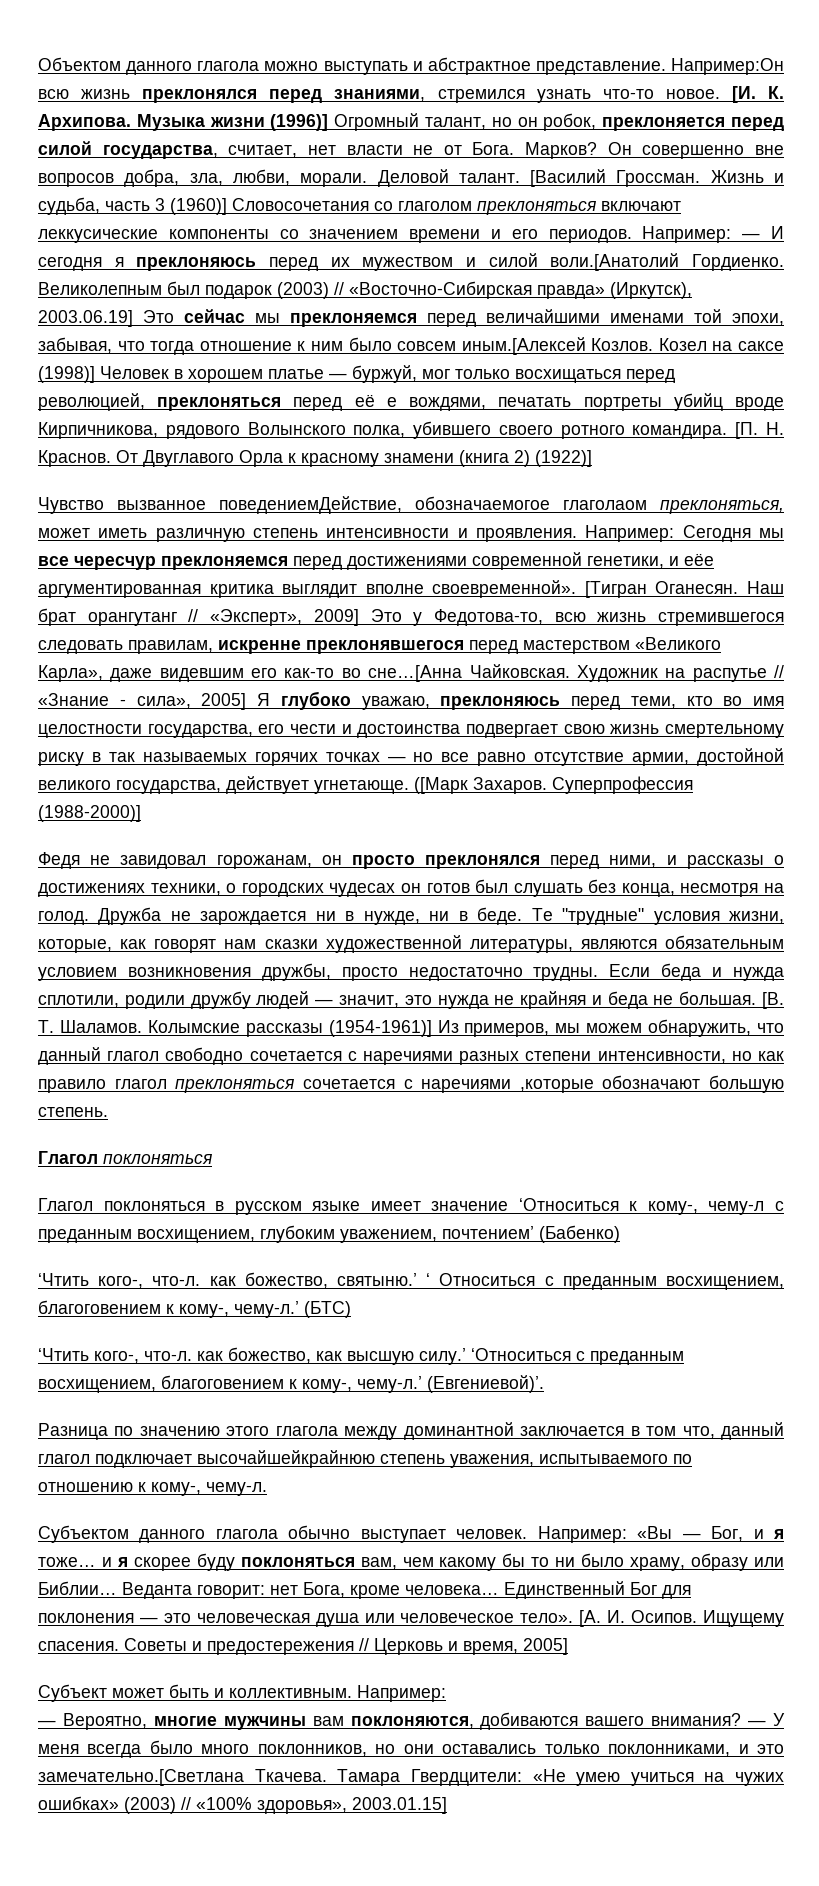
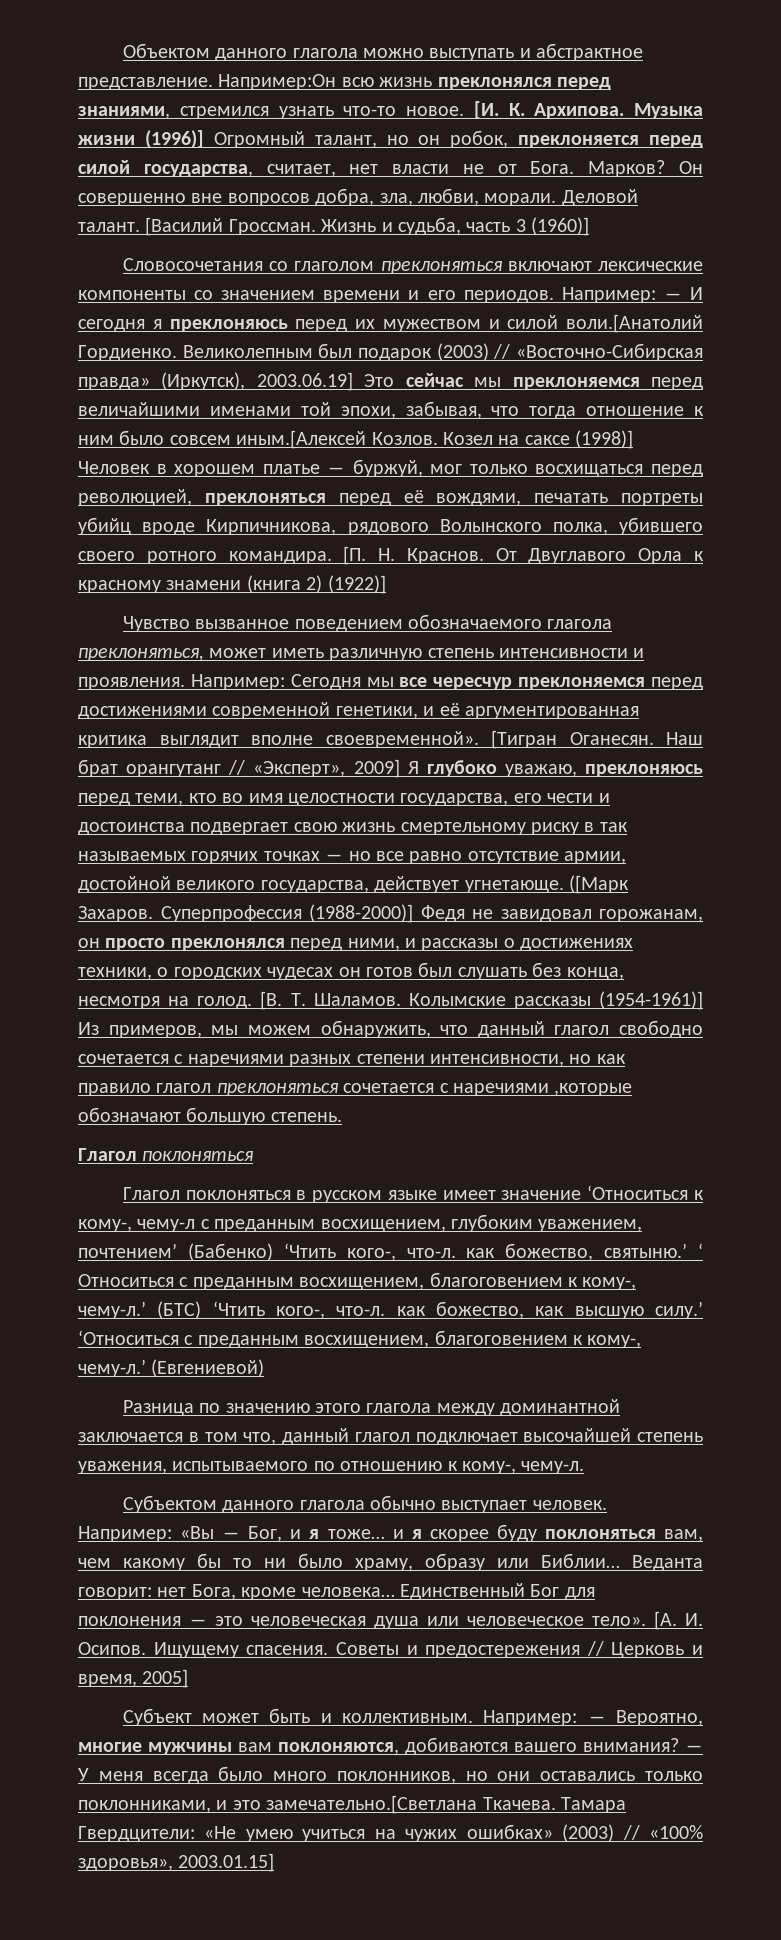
- Жизнь и судьба, часть 3 (1960)] Словосочетания со глаголом преклоняться включают леккусические компоненты со значением времени и его периодов.
+ Жизнь и судьба, часть 3 (1960)]
+ Словосочетания со глаголом преклоняться включают лексические компоненты со значением времени и его периодов.
- Козел на саксе (1998)] Человек в хорошем платье ― буржуй, мог только восхищаться перед революцией, преклоняться перед её е вождями, печатать портреты убийц вроде Кирпичникова, рядового Волынского полка, убившего своего ротного командира.
+ Козел на саксе (1998)] Человек в хорошем платье ― буржуй, мог только восхищаться перед революцией, преклоняться перед её вождями, печатать портреты убийц вроде Кирпичникова, рядового Волынского полка, убившего своего ротного командира.
- Чувство вызванное поведениемДействие, обозначаемогое глаголаом преклоняться, может иметь различную степень интенсивности и проявления.
+ Чувство вызванное поведением обозначаемого глагола преклоняться, может иметь различную степень интенсивности и проявления.
- Например: Сегодня мы все чересчур преклоняемся перед достижениями современной генетики, и еёе аргументированная критика выглядит вполне своевременной».
+ Например: Сегодня мы все чересчур преклоняемся перед достижениями современной генетики, и её аргументированная критика выглядит вполне своевременной».
- Наш брат орангутанг // «Эксперт», 2009] Это у Федотова-то, всю жизнь стремившегося следовать правилам, искренне преклонявшегося перед мастерством «Великого Карла», даже видевшим его как-то во сне…[Анна Чайковская. Художник на распутье // «Знание - сила», 2005] Я глубоко уважаю, преклоняюсь перед теми, кто во имя целостности государства, его чести и достоинства подвергает свою жизнь смертельному риску в так называемых горячих точках ― но все равно отсутствие армии, достойной великого государства, действует угнетающе.
+ Наш брат орангутанг // «Эксперт», 2009] Я глубоко уважаю, преклоняюсь перед теми, кто во имя целостности государства, его чести и достоинства подвергает свою жизнь смертельному риску в так называемых горячих точках ― но все равно отсутствие армии, достойной великого государства, действует угнетающе.
- Суперпрофессия (1988-2000)]
- Федя не завидовал горожанам, он просто преклонялся перед ними, и рассказы о достижениях техники, о городских чудесах он готов был слушать без конца, несмотря на голод.
+ Суперпрофессия (1988-2000)] Федя не завидовал горожанам, он просто преклонялся перед ними, и рассказы о достижениях техники, о городских чудесах он готов был слушать без конца, несмотря на голод.
- Дружба не зарождается ни в нужде, ни в беде. Те "трудные" условия жизни, которые, как говорят нам сказки художественной литературы, являются обязательным условием возникновения дружбы, просто недостаточно трудны. Если беда и нужда сплотили, родили дружбу людей ― значит, это нужда не крайняя и беда не большая.
- Глагол поклоняться в русском языке имеет значение ‘Относиться к кому-, чему-л с преданным восхищением, глубоким уважением, почтением’ (Бабенко)
- ‘Чтить кого-, что-л. как божество, святыню.’
+ Глагол поклоняться в русском языке имеет значение ‘Относиться к кому-, чему-л с преданным восхищением, глубоким уважением, почтением’ (Бабенко) ‘Чтить кого-, что-л. как божество, святыню.’
- (БТС)
- ‘Чтить кого-, что-л. как божество, как высшую силу.’
+ (БТС) ‘Чтить кого-, что-л. как божество, как высшую силу.’
- (Евгениевой)’.
+ (Евгениевой)
- Разница по значению этого глагола между доминантной заключается в том что, данный глагол подключает высочайшейкрайнюю степень уважения, испытываемого по отношению к кому-, чему-л.
+ Разница по значению этого глагола между доминантной заключается в том что, данный глагол подключает высочайшей степень уважения, испытываемого по отношению к кому-, чему-л.
- Субъект может быть и коллективным. Например:
- ― Вероятно, многие мужчины вам поклоняются, добиваются вашего внимания?
+ Субъект может быть и коллективным. Например: ― Вероятно, многие мужчины вам поклоняются, добиваются вашего внимания?

